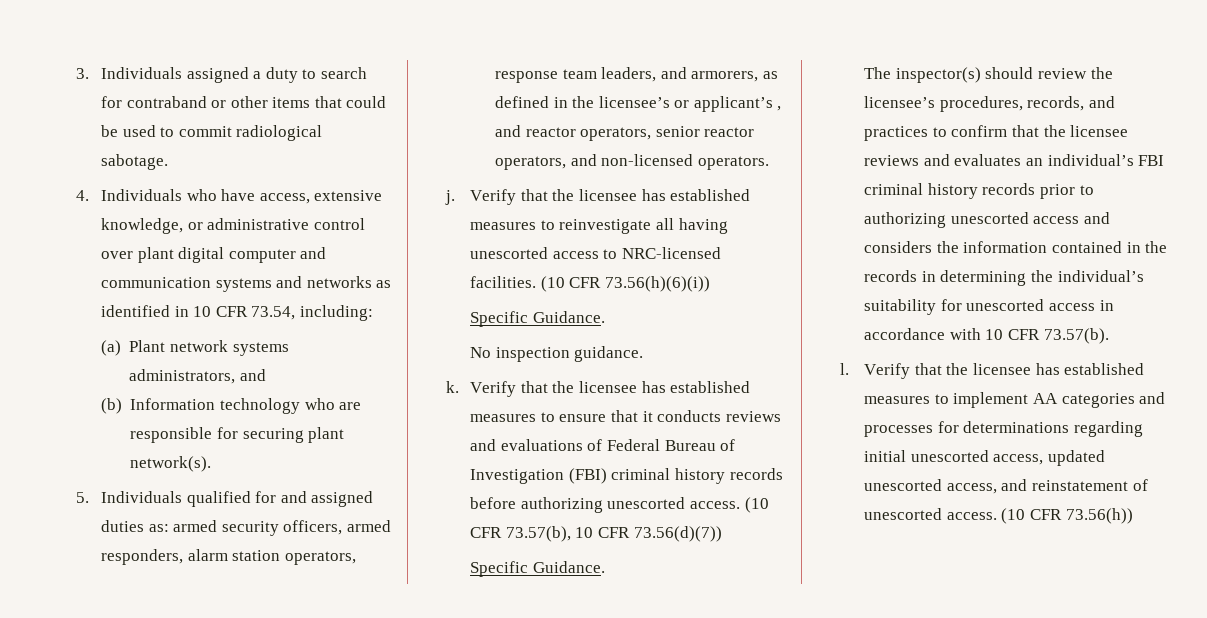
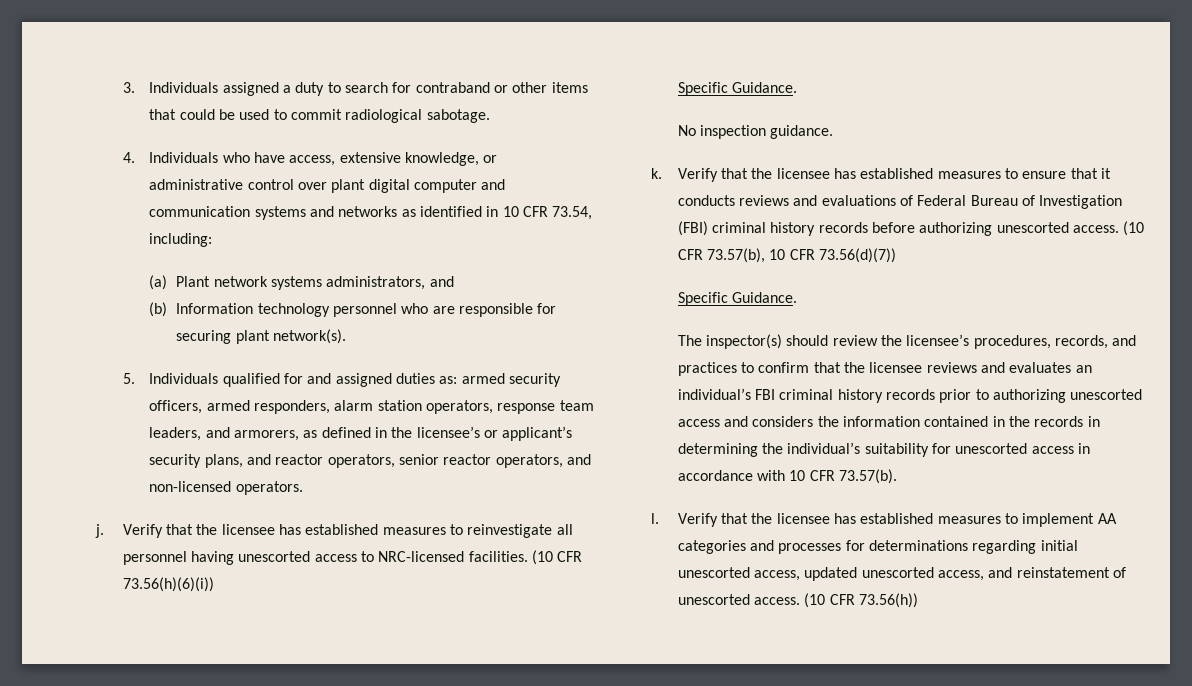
- (b) Information technology who are responsible for securing plant network(s).
+ (b) Information technology personnel who are responsible for securing plant network(s).
- 5. Individuals qualified for and assigned duties as: armed security officers, armed responders, alarm station operators, response team leaders, and armorers, as defined in the licensee’s or applicant’s , and reactor operators, senior reactor operators, and non-licensed operators.
+ 5. Individuals qualified for and assigned duties as: armed security officers, armed responders, alarm station operators, response team leaders, and armorers, as defined in the licensee’s or applicant’s security plans, and reactor operators, senior reactor operators, and non-licensed operators.
- Verify that the licensee has established measures to reinvestigate all having unescorted access to NRC-licensed facilities.
+ Verify that the licensee has established measures to reinvestigate all personnel having unescorted access to NRC-licensed facilities.

